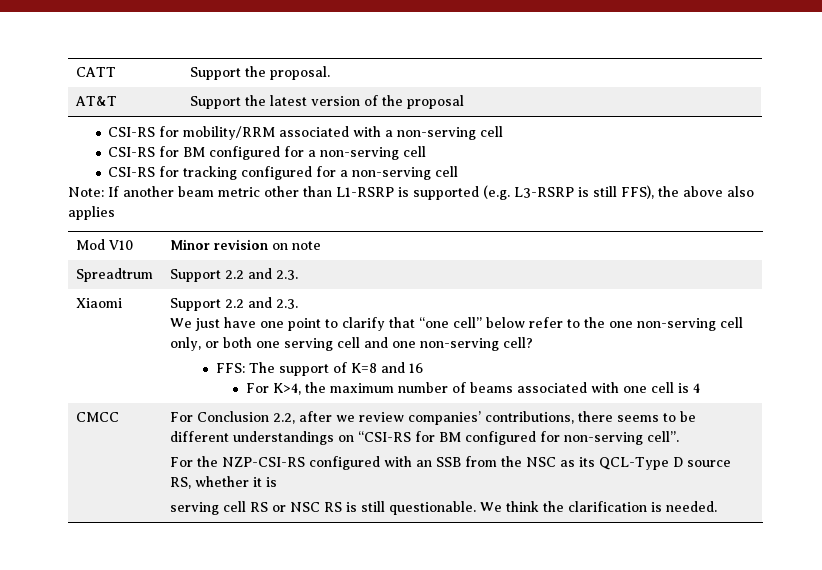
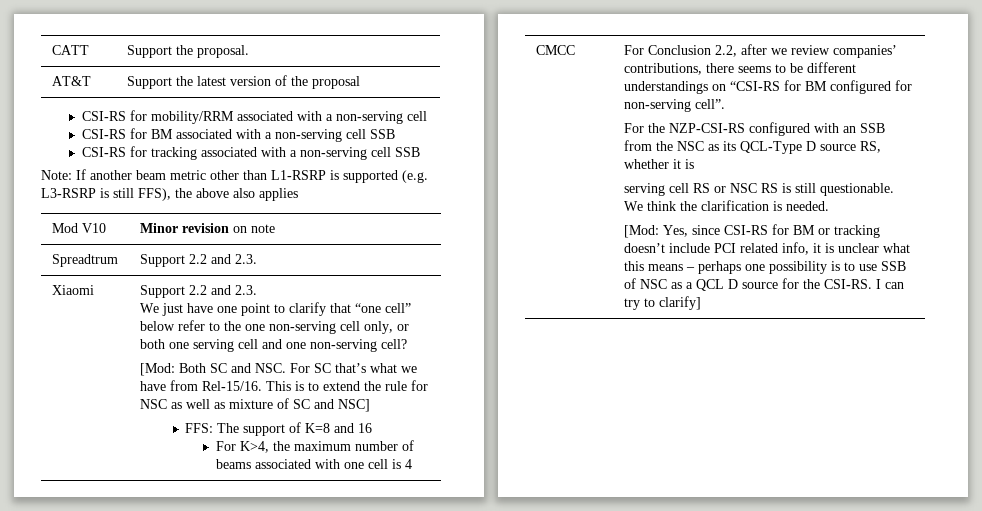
- CSI-RS for BM configured for a non-serving cell
+ CSI-RS for BM associated with a non-serving cell SSB
- CSI-RS for tracking configured for a non-serving cell
+ CSI-RS for tracking associated with a non-serving cell SSB
+ [Mod: Both SC and NSC. For SC that’s what we have from Rel-15/16. This is to extend the rule for NSC as well as mixture of SC and NSC]
+ [Mod: Yes, since CSI-RS for BM or tracking doesn’t include PCI related info, it is unclear what this means – perhaps one possibility is to use SSB of NSC as a QCL D source for the CSI-RS. I can try to clarify]

